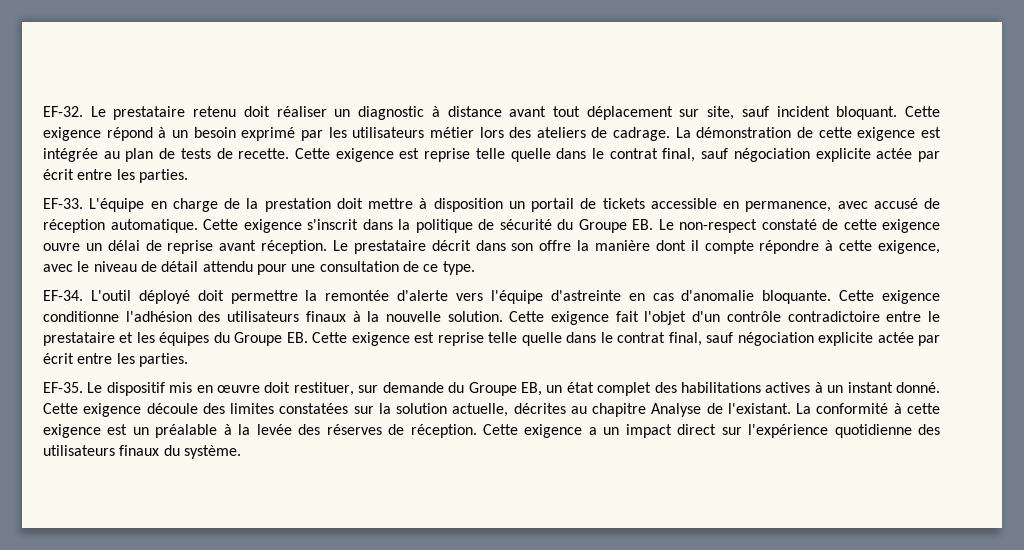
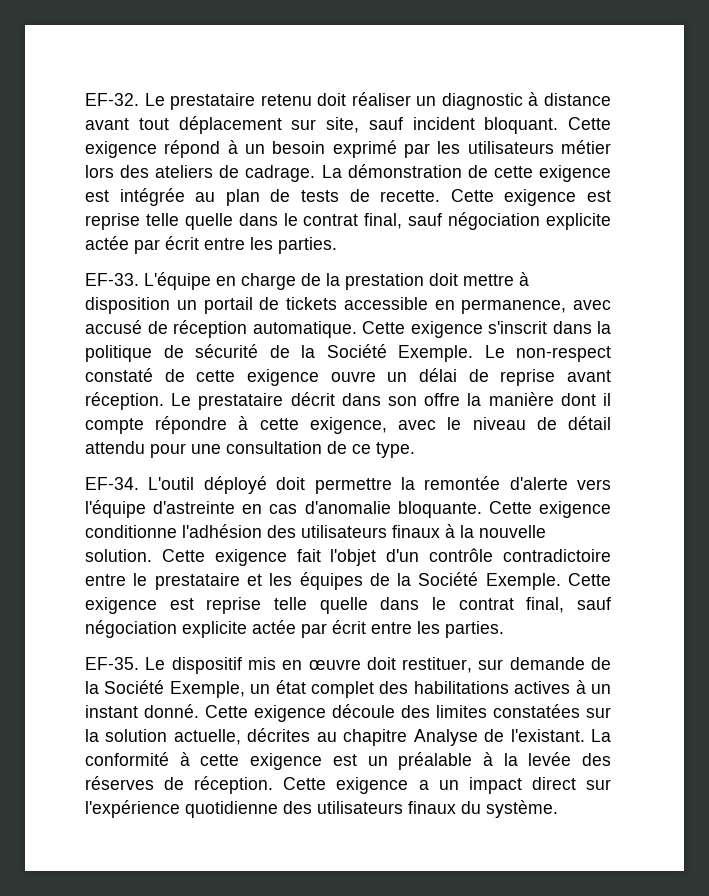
- Cette exigence s'inscrit dans la politique de sécurité du Groupe EB. Le non-respect constaté de cette exigence ouvre un délai de reprise avant réception.
+ Cette exigence s'inscrit dans la politique de sécurité de la Société Exemple. Le non-respect constaté de cette exigence ouvre un délai de reprise avant réception.
- Cette exigence fait l'objet d'un contrôle contradictoire entre le prestataire et les équipes du Groupe EB. Cette exigence est reprise telle quelle dans le contrat final, sauf négociation explicite actée par écrit entre les parties.
+ Cette exigence fait l'objet d'un contrôle contradictoire entre le prestataire et les équipes de la Société Exemple. Cette exigence est reprise telle quelle dans le contrat final, sauf négociation explicite actée par écrit entre les parties.
- Le dispositif mis en œuvre doit restituer, sur demande du Groupe EB, un état complet des habilitations actives à un instant donné.
+ Le dispositif mis en œuvre doit restituer, sur demande de la Société Exemple, un état complet des habilitations actives à un instant donné.

